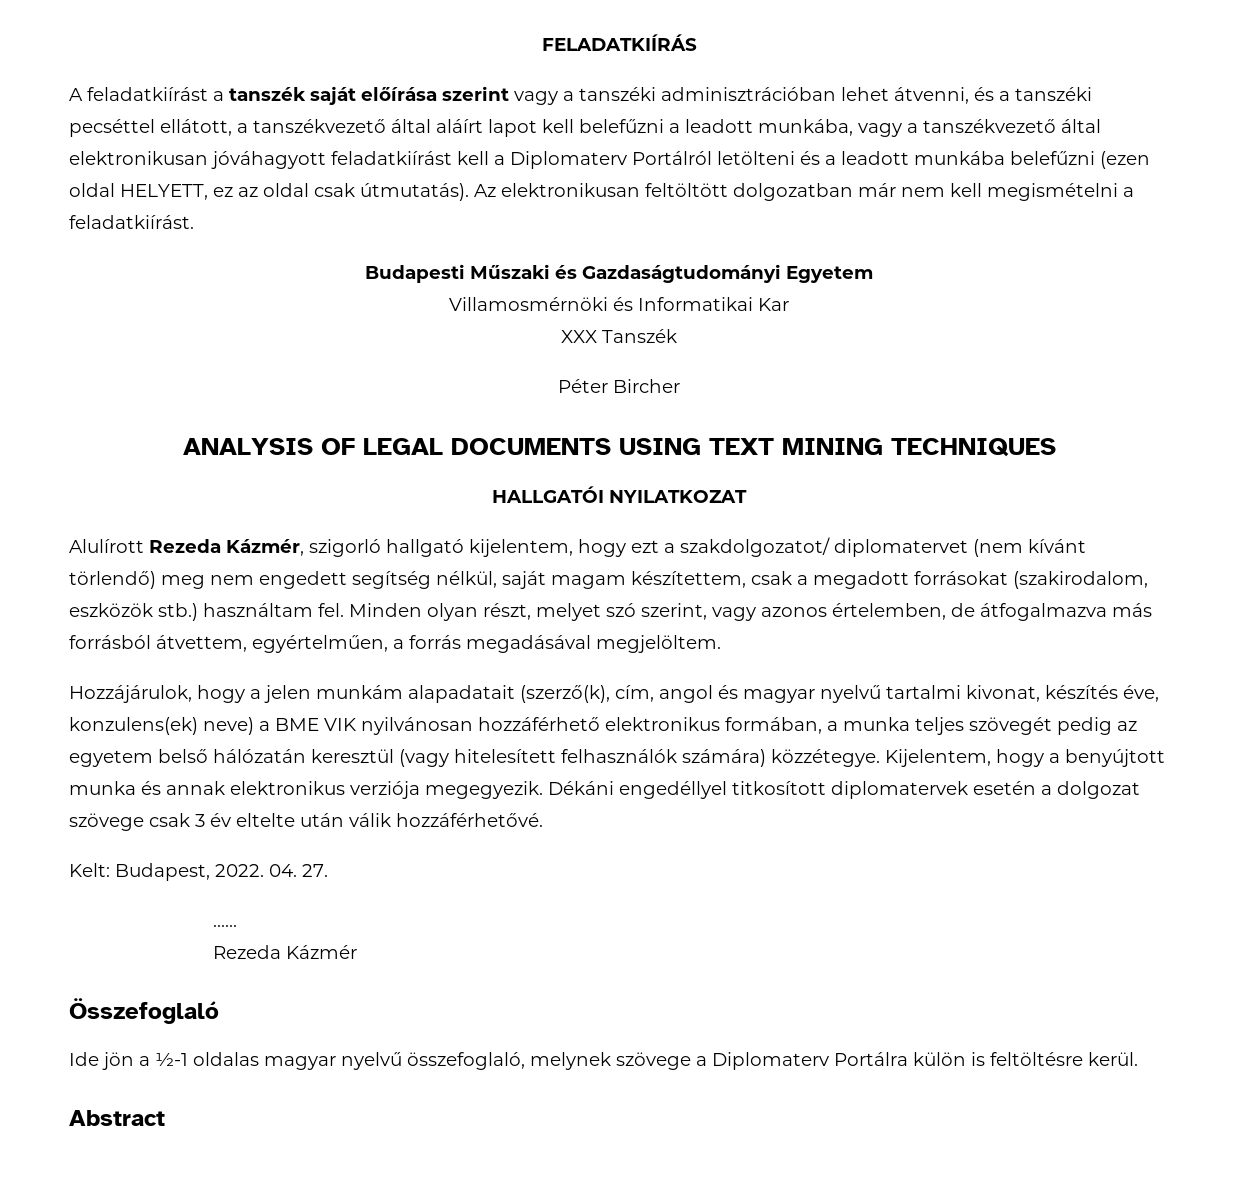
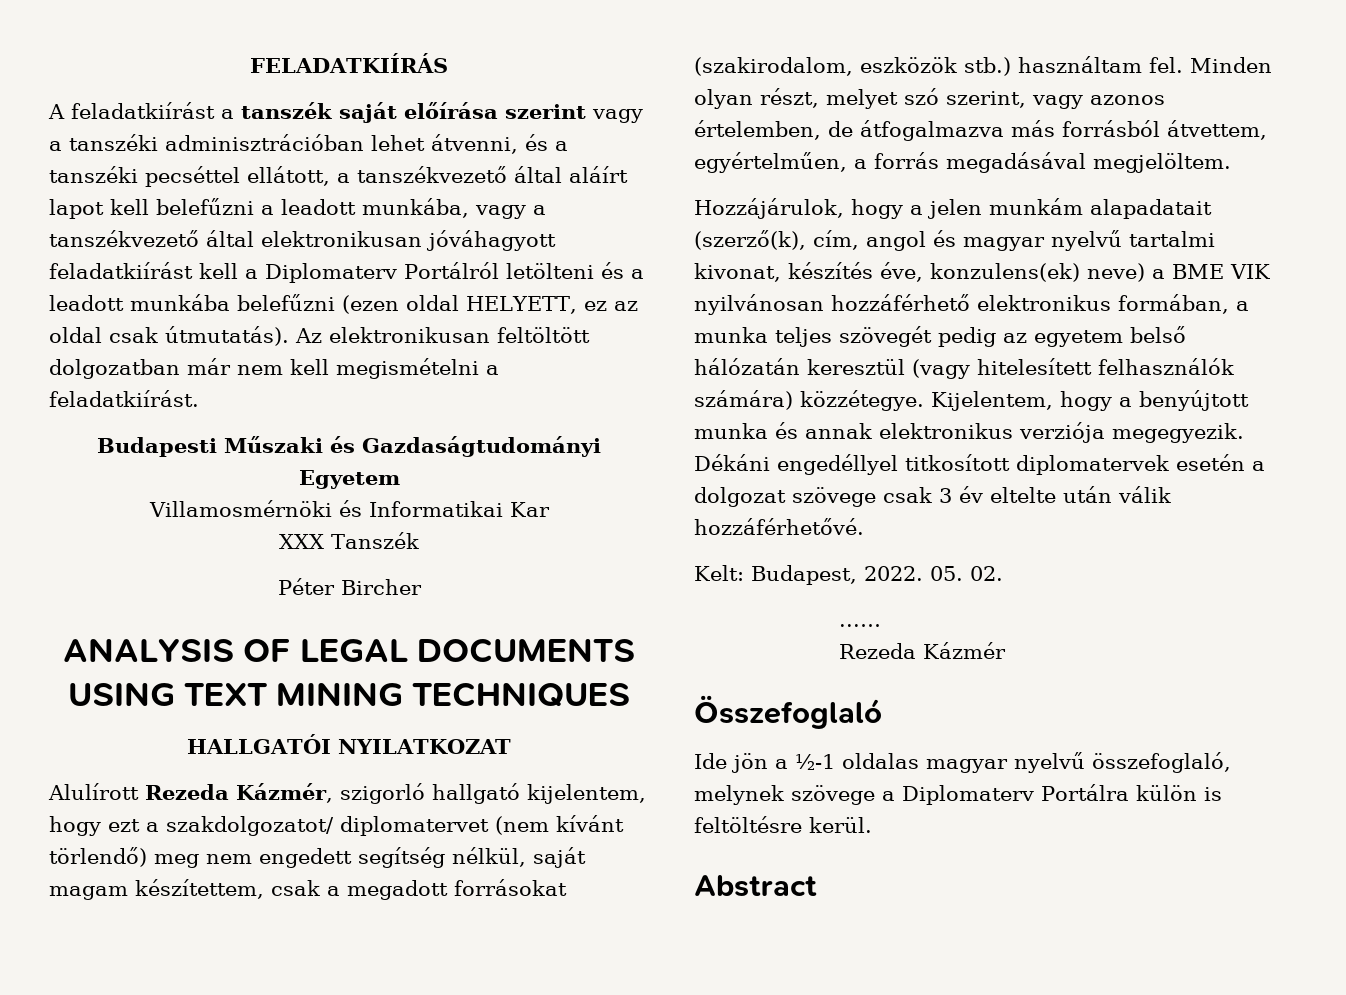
- 04. 27.
+ 05. 02.

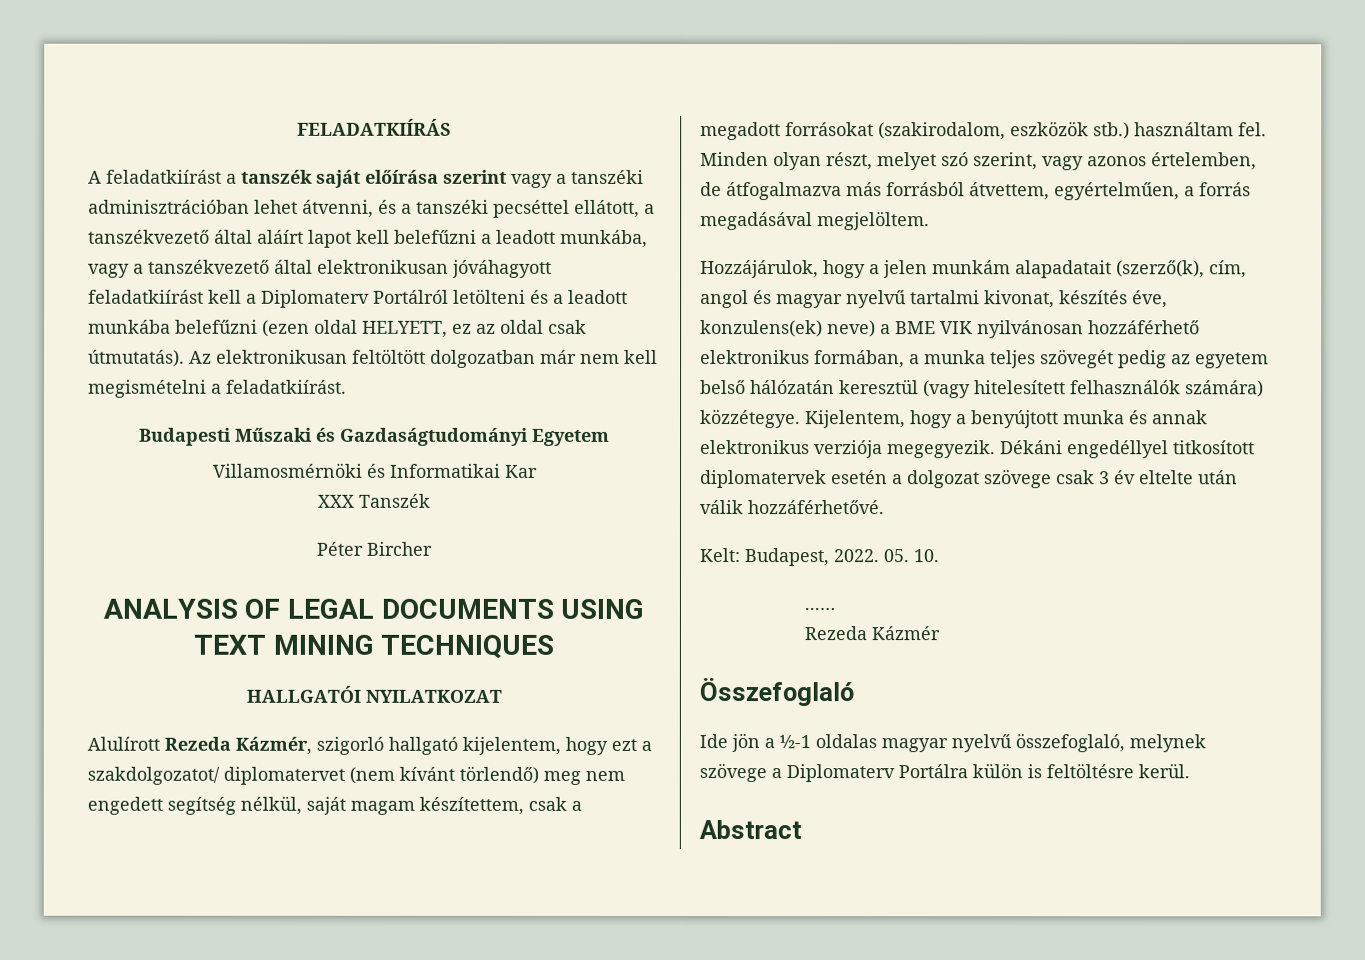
- 05. 02.
+ 05. 10.

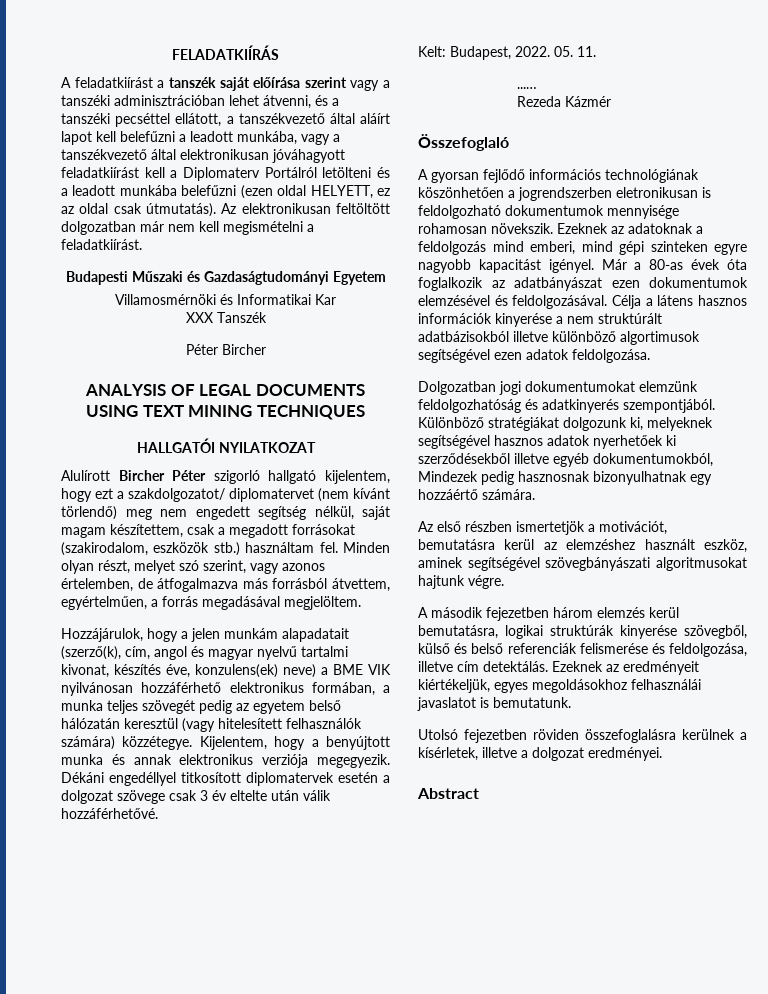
- Alulírott Rezeda Kázmér, szigorló hallgató kijelentem, hogy ezt a szakdolgozatot/ diplomatervet (nem kívánt törlendő) meg nem engedett segítség nélkül, saját magam készítettem, csak a megadott forrásokat (szakirodalom, eszközök stb.) használtam fel.
+ Alulírott Bircher Péter szigorló hallgató kijelentem, hogy ezt a szakdolgozatot/ diplomatervet (nem kívánt törlendő) meg nem engedett segítség nélkül, saját magam készítettem, csak a megadott forrásokat (szakirodalom, eszközök stb.) használtam fel.
- 05. 10.
+ 05. 11.
- Ide jön a ½-1 oldalas magyar nyelvű összefoglaló, melynek szövege a Diplomaterv Portálra külön is feltöltésre kerül.
+ A gyorsan fejlődő információs technológiának köszönhetően a jogrendszerben eletronikusan is feldolgozható dokumentumok mennyisége rohamosan növekszik. Ezeknek az adatoknak a feldolgozás mind emberi, mind gépi szinteken egyre nagyobb kapacitást igényel. Már a 80-as évek óta foglalkozik az adatbányászat ezen dokumentumok elemzésével és feldolgozásával. Célja a látens hasznos információk kinyerése a nem struktúrált adatbázisokból illetve különböző algortimusok segítségével ezen adatok feldolgozása.
+ Dolgozatban jogi dokumentumokat elemzünk feldolgozhatóság és adatkinyerés szempontjából. Különböző stratégiákat dolgozunk ki, melyeknek segítségével hasznos adatok nyerhetőek ki szerződésekből illetve egyéb dokumentumokból, Mindezek pedig hasznosnak bizonyulhatnak egy hozzáértő számára.
+ Az első részben ismertetjök a motivációt, bemutatásra kerül az elemzéshez használt eszköz, aminek segítségével szövegbányászati algoritmusokat hajtunk végre.
+ A második fejezetben három elemzés kerül bemutatásra, logikai struktúrák kinyerése szövegből, külső és belső referenciák felismerése és feldolgozása, illetve cím detektálás. Ezeknek az eredményeit kiértékeljük, egyes megoldásokhoz felhasználái javaslatot is bemutatunk.
+ Utolsó fejezetben röviden összefoglalásra kerülnek a kísérletek, illetve a dolgozat eredményei.

